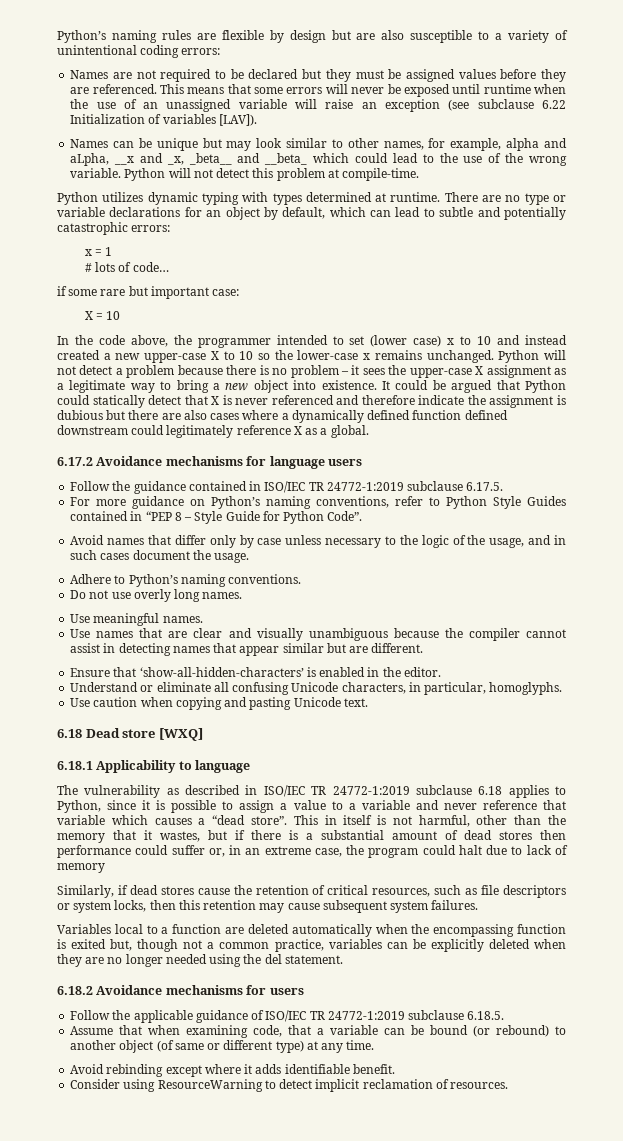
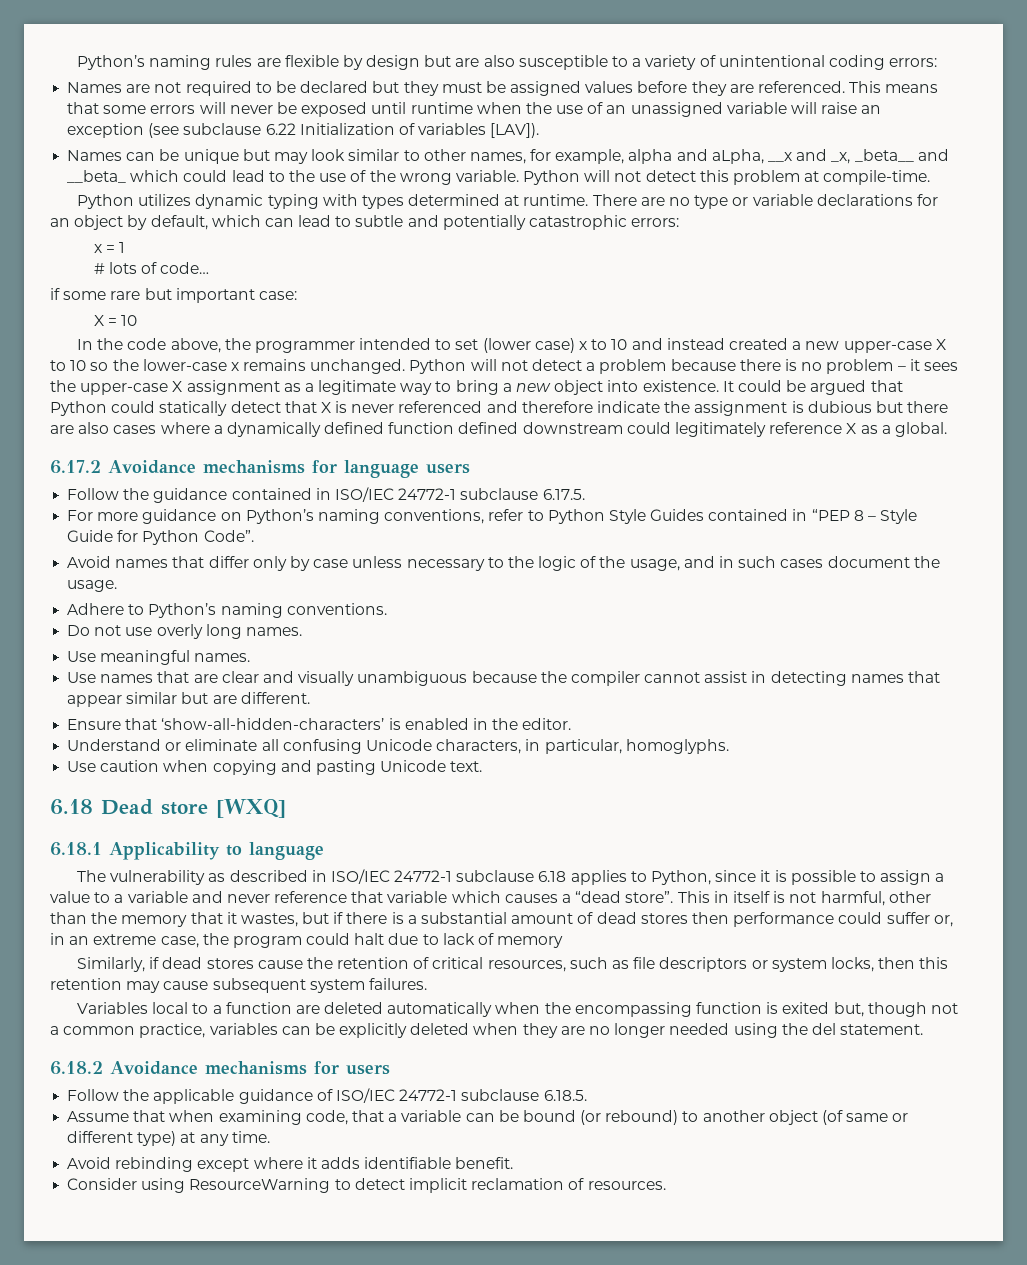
- Follow the guidance contained in ISO/IEC TR 24772-1:2019 subclause 6.17.5.
+ Follow the guidance contained in ISO/IEC 24772-1 subclause 6.17.5.
- The vulnerability as described in ISO/IEC TR 24772-1:2019 subclause 6.18 applies to Python, since it is possible to assign a value to a variable and never reference that variable which causes a “dead store”.
+ The vulnerability as described in ISO/IEC 24772-1 subclause 6.18 applies to Python, since it is possible to assign a value to a variable and never reference that variable which causes a “dead store”.
- Follow the applicable guidance of ISO/IEC TR 24772-1:2019 subclause 6.18.5.
+ Follow the applicable guidance of ISO/IEC 24772-1 subclause 6.18.5.

